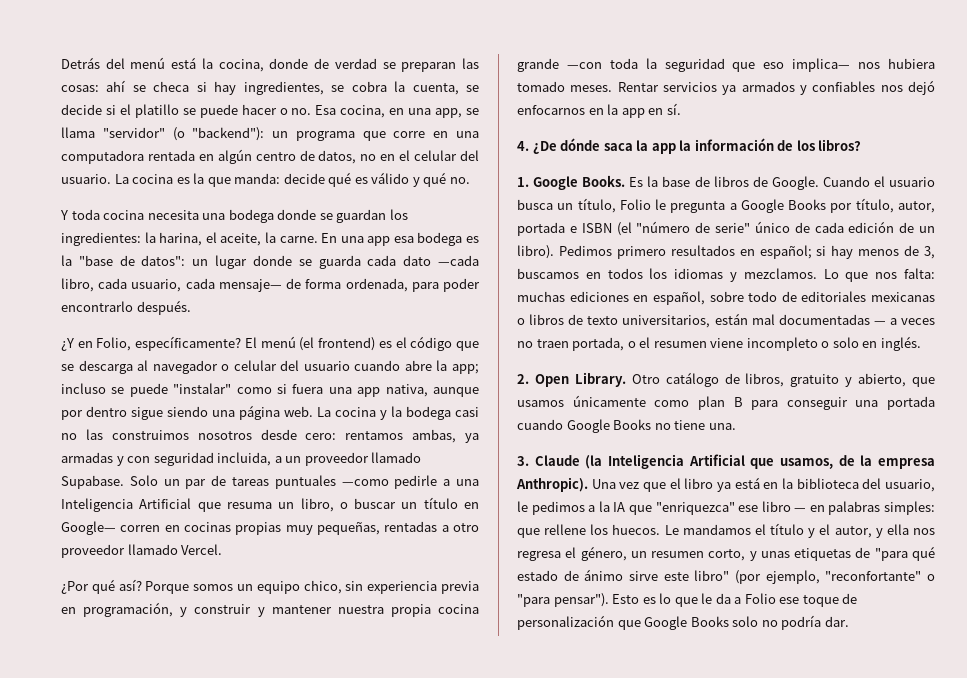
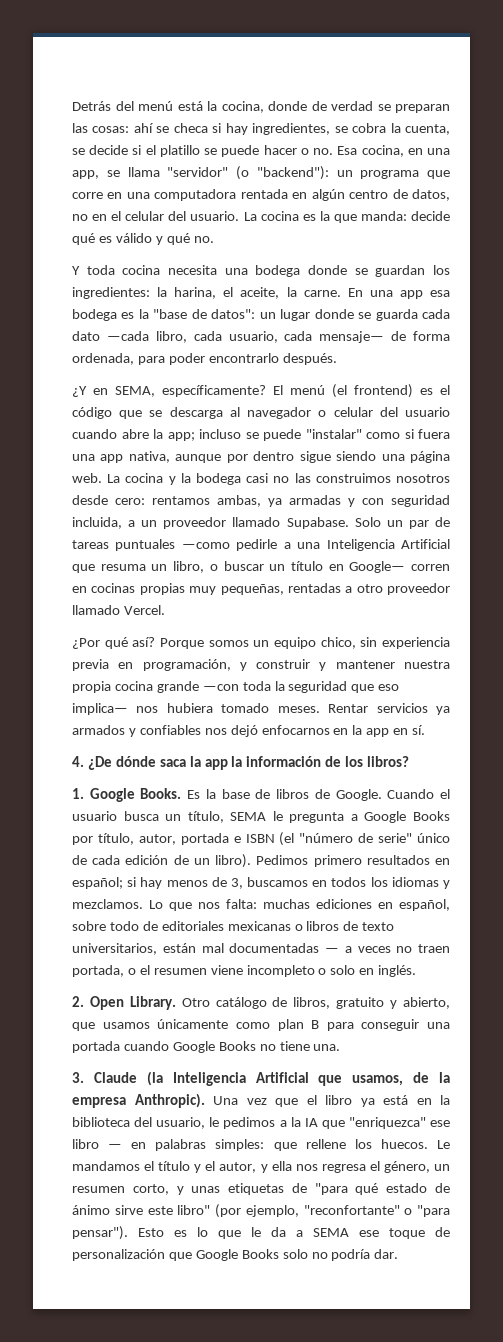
- ¿Y en Folio, específicamente?
+ ¿Y en SEMA, específicamente?
- Cuando el usuario busca un título, Folio le pregunta a Google Books por título, autor, portada e ISBN (el "número de serie" único de cada edición de un libro).
+ Cuando el usuario busca un título, SEMA le pregunta a Google Books por título, autor, portada e ISBN (el "número de serie" único de cada edición de un libro).
- Esto es lo que le da a Folio ese toque de personalización que Google Books solo no podría dar.
+ Esto es lo que le da a SEMA ese toque de personalización que Google Books solo no podría dar.

